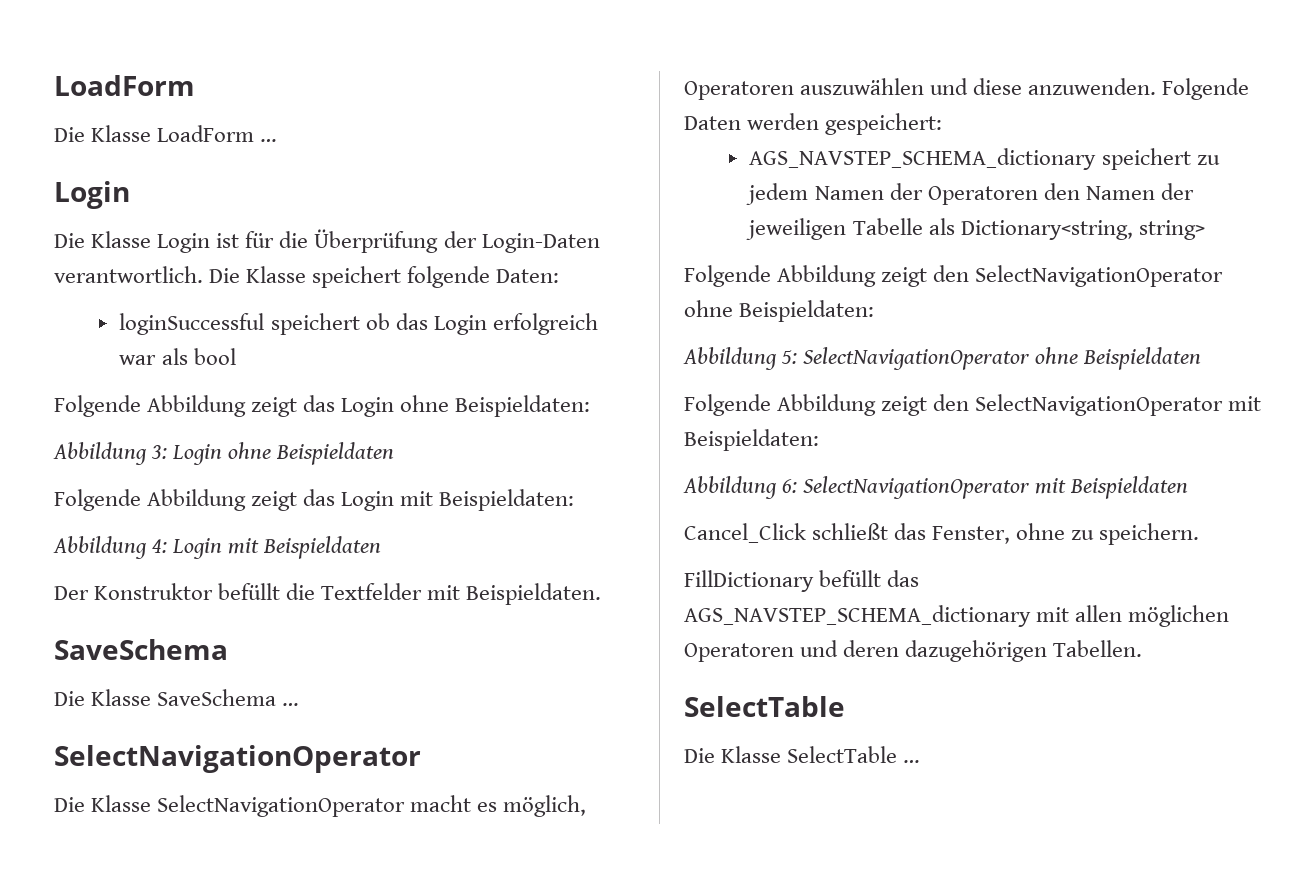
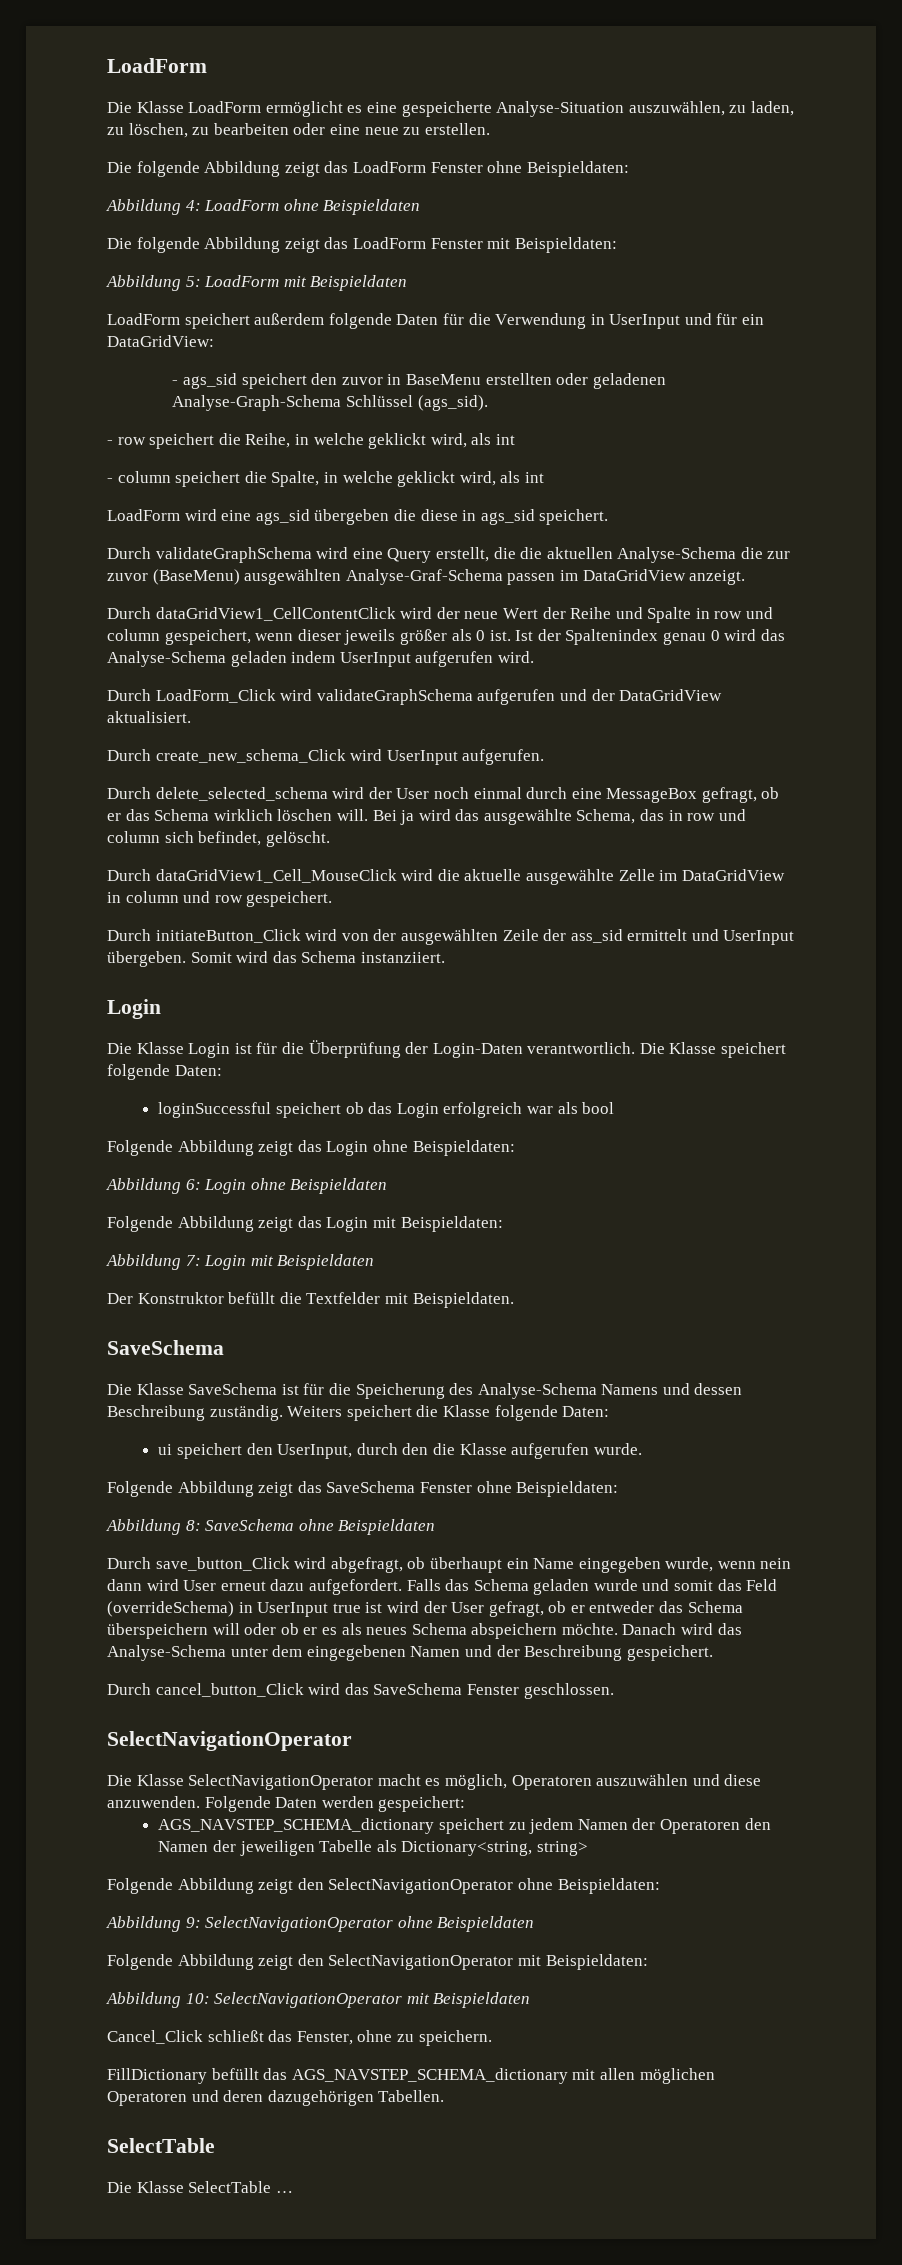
- Die Klasse LoadForm …
+ Die Klasse LoadForm ermöglicht es eine gespeicherte Analyse-Situation auszuwählen, zu laden, zu löschen, zu bearbeiten oder eine neue zu erstellen.
+ Die folgende Abbildung zeigt das LoadForm Fenster ohne Beispieldaten:
+ Abbildung 4: LoadForm ohne Beispieldaten
+ Die folgende Abbildung zeigt das LoadForm Fenster mit Beispieldaten:
+ Abbildung 5: LoadForm mit Beispieldaten
+ LoadForm speichert außerdem folgende Daten für die Verwendung in UserInput und für ein DataGridView:
+ - ags_sid speichert den zuvor in BaseMenu erstellten oder geladenen Analyse-Graph-Schema Schlüssel (ags_sid).
+ - row speichert die Reihe, in welche geklickt wird, als int
+ - column speichert die Spalte, in welche geklickt wird, als int
+ LoadForm wird eine ags_sid übergeben die diese in ags_sid speichert.
+ Durch validateGraphSchema wird eine Query erstellt, die die aktuellen Analyse-Schema die zur zuvor (BaseMenu) ausgewählten Analyse-Graf-Schema passen im DataGridView anzeigt.
+ Durch dataGridView1_CellContentClick wird der neue Wert der Reihe und Spalte in row und column gespeichert, wenn dieser jeweils größer als 0 ist. Ist der Spaltenindex genau 0 wird das Analyse-Schema geladen indem UserInput aufgerufen wird.
+ Durch LoadForm_Click wird validateGraphSchema aufgerufen und der DataGridView aktualisiert.
+ Durch create_new_schema_Click wird UserInput aufgerufen.
+ Durch delete_selected_schema wird der User noch einmal durch eine MessageBox gefragt, ob er das Schema wirklich löschen will. Bei ja wird das ausgewählte Schema, das in row und column sich befindet, gelöscht.
+ Durch dataGridView1_Cell_MouseClick wird die aktuelle ausgewählte Zelle im DataGridView in column und row gespeichert.
+ Durch initiateButton_Click wird von der ausgewählten Zeile der ass_sid ermittelt und UserInput übergeben. Somit wird das Schema instanziiert.
- Abbildung 3: Login ohne Beispieldaten
+ Abbildung 6: Login ohne Beispieldaten
- Abbildung 4: Login mit Beispieldaten
+ Abbildung 7: Login mit Beispieldaten
- Die Klasse SaveSchema …
+ Die Klasse SaveSchema ist für die Speicherung des Analyse-Schema Namens und dessen Beschreibung zuständig. Weiters speichert die Klasse folgende Daten:
+ ui speichert den UserInput, durch den die Klasse aufgerufen wurde.
+ Folgende Abbildung zeigt das SaveSchema Fenster ohne Beispieldaten:
+ Abbildung 8: SaveSchema ohne Beispieldaten
+ Durch save_button_Click wird abgefragt, ob überhaupt ein Name eingegeben wurde, wenn nein dann wird User erneut dazu aufgefordert. Falls das Schema geladen wurde und somit das Feld (overrideSchema) in UserInput true ist wird der User gefragt, ob er entweder das Schema überspeichern will oder ob er es als neues Schema abspeichern möchte. Danach wird das Analyse-Schema unter dem eingegebenen Namen und der Beschreibung gespeichert.
+ Durch cancel_button_Click wird das SaveSchema Fenster geschlossen.
- Abbildung 5: SelectNavigationOperator ohne Beispieldaten
+ Abbildung 9: SelectNavigationOperator ohne Beispieldaten
- Abbildung 6: SelectNavigationOperator mit Beispieldaten
+ Abbildung 10: SelectNavigationOperator mit Beispieldaten

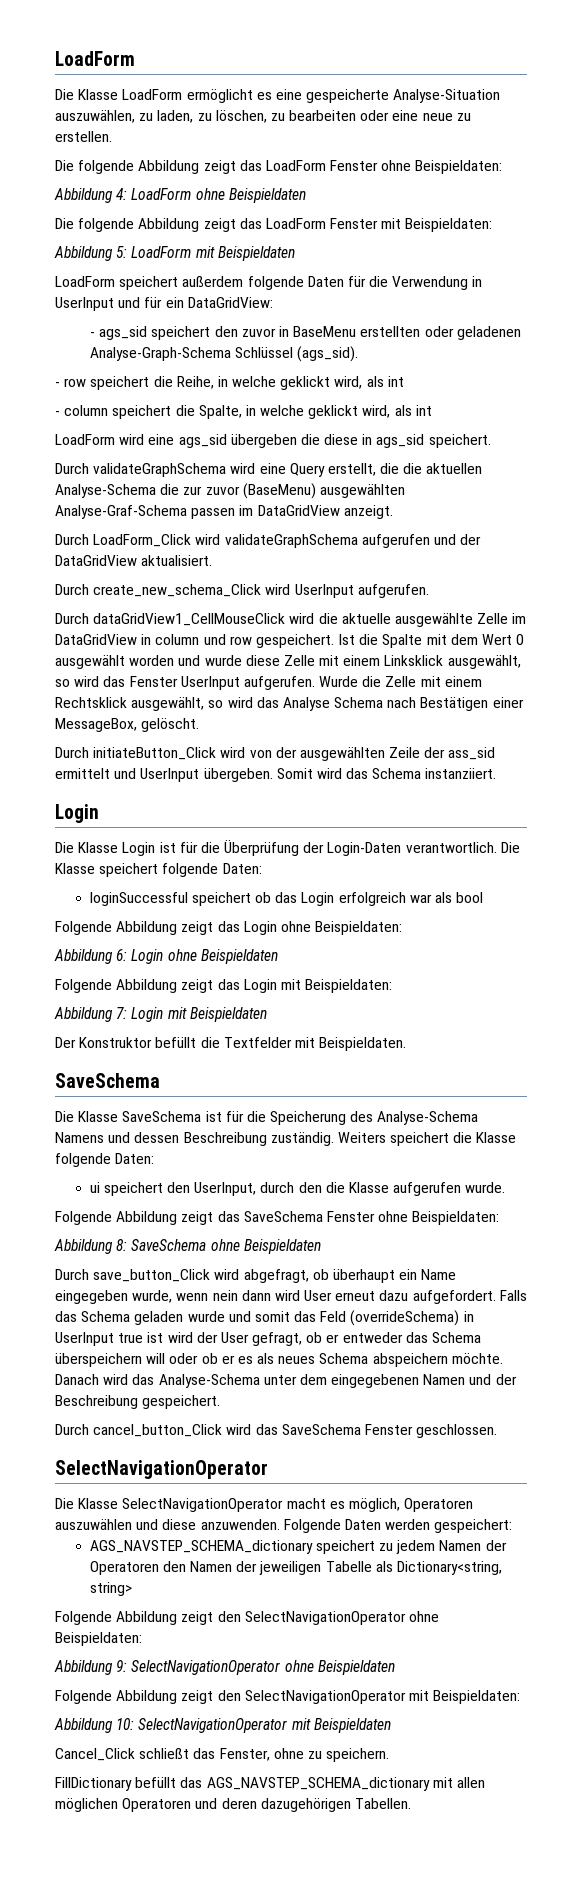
- Durch dataGridView1_CellContentClick wird der neue Wert der Reihe und Spalte in row und column gespeichert, wenn dieser jeweils größer als 0 ist. Ist der Spaltenindex genau 0 wird das Analyse-Schema geladen indem UserInput aufgerufen wird.
- Durch delete_selected_schema wird der User noch einmal durch eine MessageBox gefragt, ob er das Schema wirklich löschen will. Bei ja wird das ausgewählte Schema, das in row und column sich befindet, gelöscht.
- Durch dataGridView1_Cell_MouseClick wird die aktuelle ausgewählte Zelle im DataGridView in column und row gespeichert.
+ Durch dataGridView1_CellMouseClick wird die aktuelle ausgewählte Zelle im DataGridView in column und row gespeichert. Ist die Spalte mit dem Wert 0 ausgewählt worden und wurde diese Zelle mit einem Linksklick ausgewählt, so wird das Fenster UserInput aufgerufen. Wurde die Zelle mit einem Rechtsklick ausgewählt, so wird das Analyse Schema nach Bestätigen einer MessageBox, gelöscht.
  FillDictionary befüllt das AGS_NAVSTEP_SCHEMA_dictionary mit allen möglichen Operatoren und deren dazugehörigen Tabellen.
- SelectTable
- Die Klasse SelectTable …

